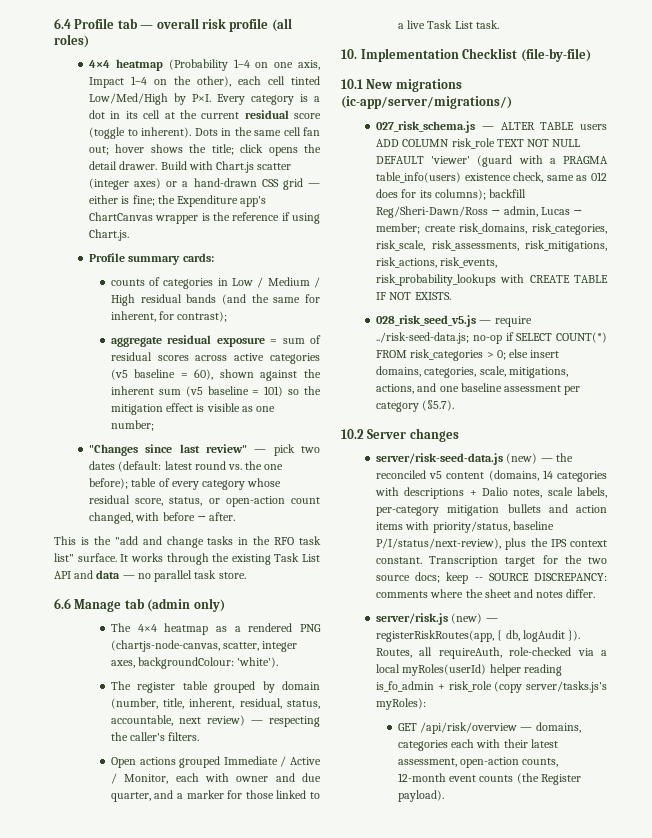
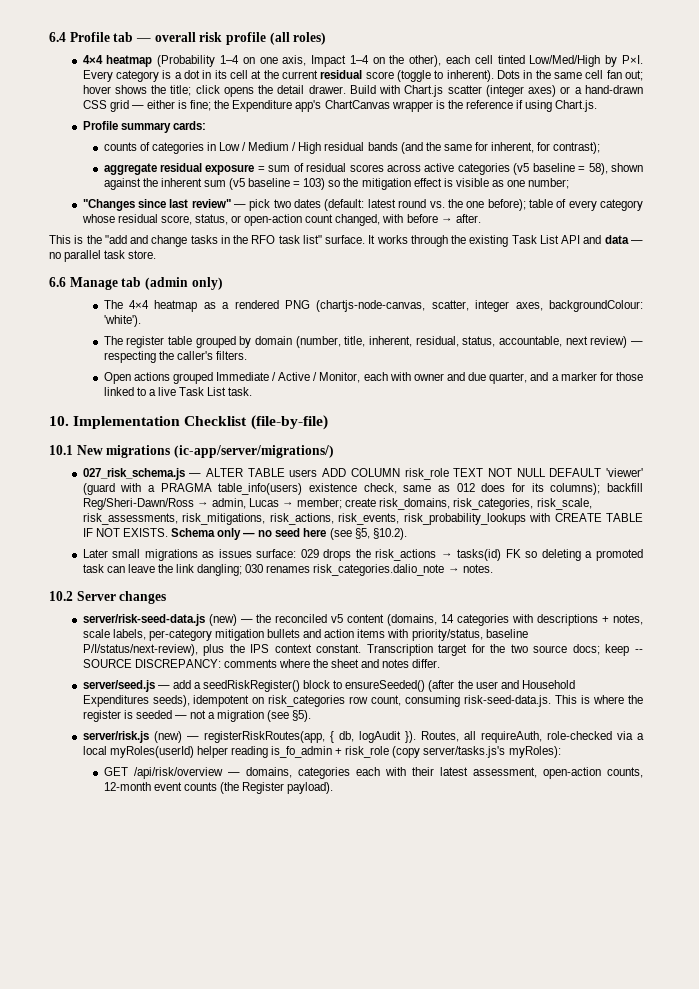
- aggregate residual exposure = sum of residual scores across active categories (v5 baseline = 60), shown against the inherent sum (v5 baseline = 101) so the mitigation effect is visible as one number;
+ aggregate residual exposure = sum of residual scores across active categories (v5 baseline = 58), shown against the inherent sum (v5 baseline = 103) so the mitigation effect is visible as one number;
- 027_risk_schema.js — ALTER TABLE users ADD COLUMN risk_role TEXT NOT NULL DEFAULT 'viewer' (guard with a PRAGMA table_info(users) existence check, same as 012 does for its columns); backfill Reg/Sheri-Dawn/Ross → admin, Lucas → member; create risk_domains, risk_categories, risk_scale, risk_assessments, risk_mitigations, risk_actions, risk_events, risk_probability_lookups with CREATE TABLE IF NOT EXISTS.
- 028_risk_seed_v5.js — require ../risk-seed-data.js; no-op if SELECT COUNT(*) FROM risk_categories > 0; else insert domains, categories, scale, mitigations, actions, and one baseline assessment per category (§5.7).
+ 027_risk_schema.js — ALTER TABLE users ADD COLUMN risk_role TEXT NOT NULL DEFAULT 'viewer' (guard with a PRAGMA table_info(users) existence check, same as 012 does for its columns); backfill Reg/Sheri-Dawn/Ross → admin, Lucas → member; create risk_domains, risk_categories, risk_scale, risk_assessments, risk_mitigations, risk_actions, risk_events, risk_probability_lookups with CREATE TABLE IF NOT EXISTS. Schema only — no seed here (see §5, §10.2).
+ Later small migrations as issues surface: 029 drops the risk_actions → tasks(id) FK so deleting a promoted task can leave the link dangling; 030 renames risk_categories.dalio_note → notes.
- server/risk-seed-data.js (new) — the reconciled v5 content (domains, 14 categories with descriptions + Dalio notes, scale labels, per-category mitigation bullets and action items with priority/status, baseline P/I/status/next-review), plus the IPS context constant.
+ server/risk-seed-data.js (new) — the reconciled v5 content (domains, 14 categories with descriptions + notes, scale labels, per-category mitigation bullets and action items with priority/status, baseline P/I/status/next-review), plus the IPS context constant.
+ server/seed.js — add a seedRiskRegister() block to ensureSeeded() (after the user and Household Expenditures seeds), idempotent on risk_categories row count, consuming risk-seed-data.js. This is where the register is seeded — not a migration (see §5).

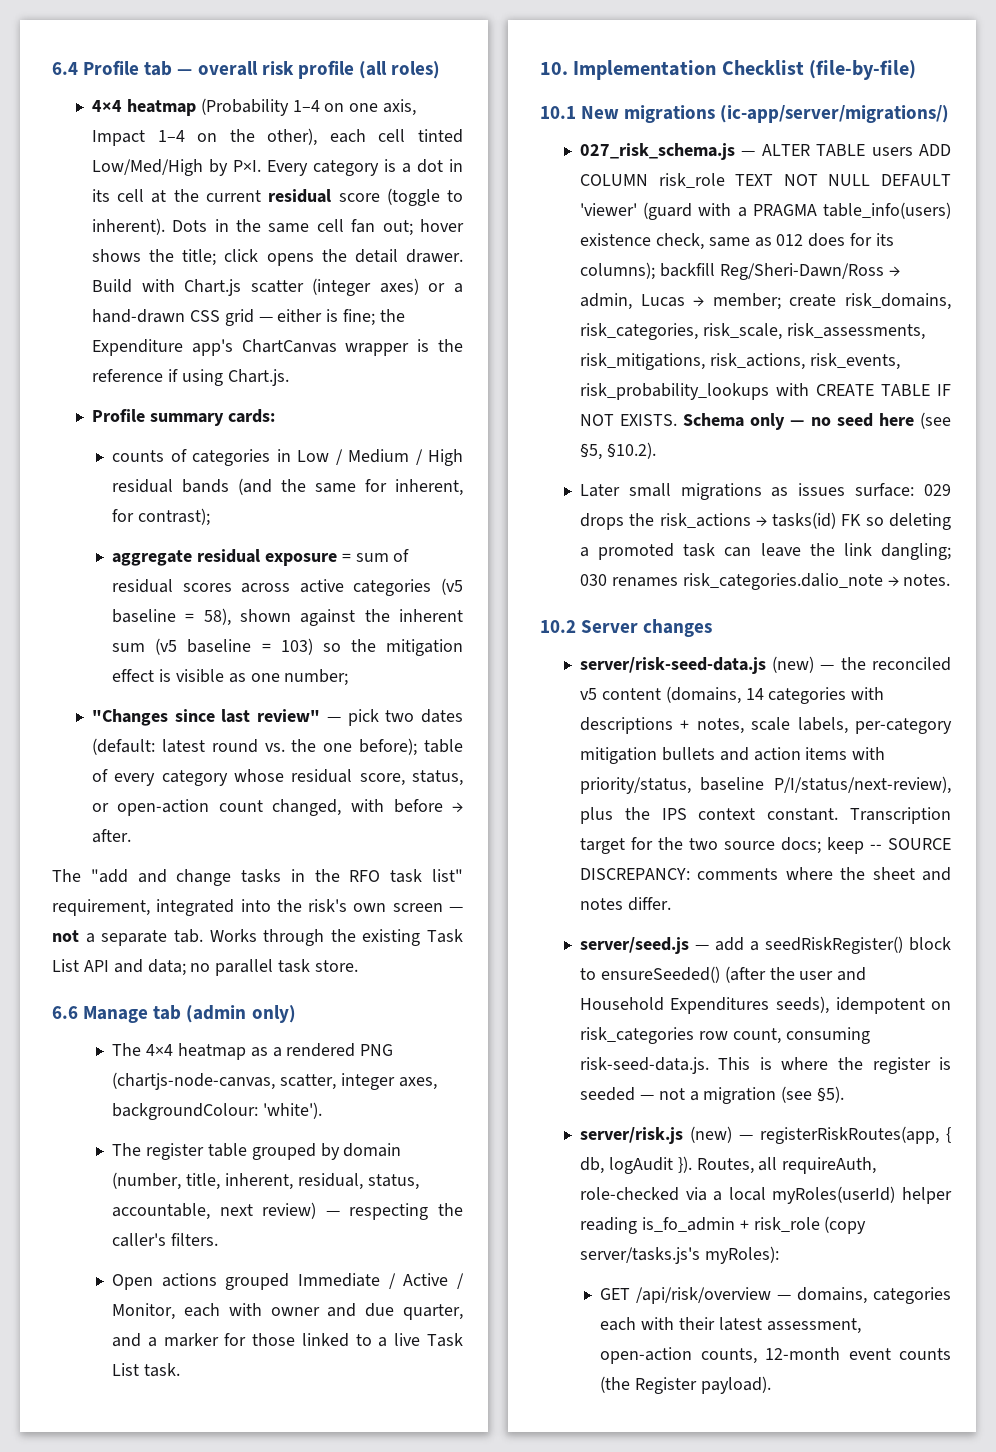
- This is the "add and change tasks in the RFO task list" surface. It works through the existing Task List API and data — no parallel task store.
+ The "add and change tasks in the RFO task list" requirement, integrated into the risk's own screen — not a separate tab. Works through the existing Task List API and data; no parallel task store.

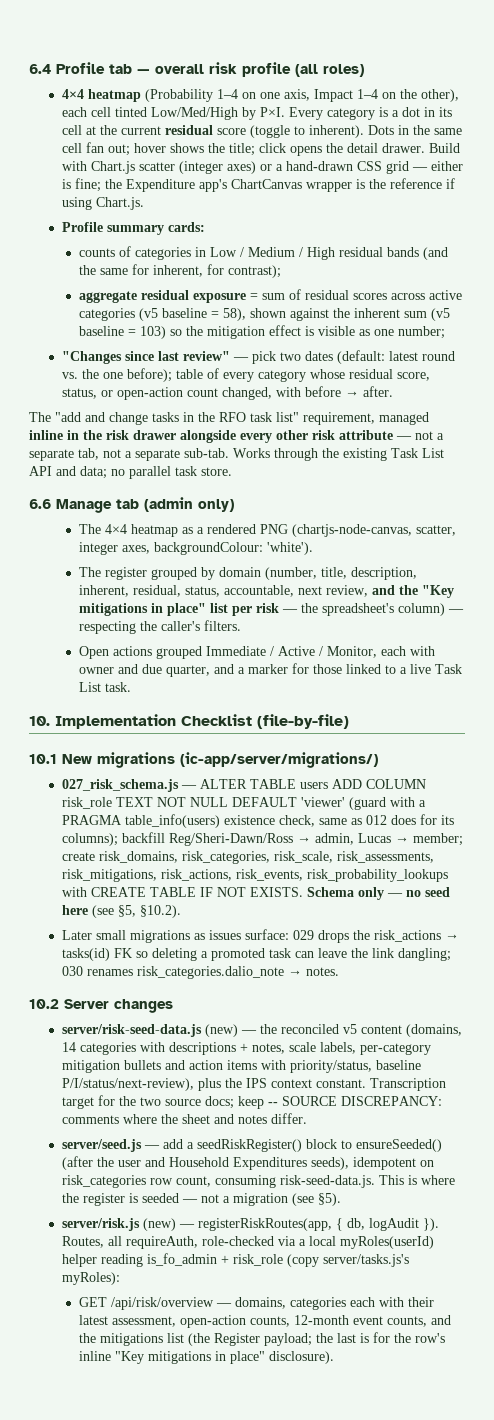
- The "add and change tasks in the RFO task list" requirement, integrated into the risk's own screen — not a separate tab. Works through the existing Task List API and data; no parallel task store.
+ The "add and change tasks in the RFO task list" requirement, managed inline in the risk drawer alongside every other risk attribute — not a separate tab, not a separate sub-tab. Works through the existing Task List API and data; no parallel task store.
- The register table grouped by domain (number, title, inherent, residual, status, accountable, next review) — respecting the caller's filters.
+ The register grouped by domain (number, title, description, inherent, residual, status, accountable, next review, and the "Key mitigations in place" list per risk — the spreadsheet's column) — respecting the caller's filters.
- GET /api/risk/overview — domains, categories each with their latest assessment, open-action counts, 12-month event counts (the Register payload).
+ GET /api/risk/overview — domains, categories each with their latest assessment, open-action counts, 12-month event counts, and the mitigations list (the Register payload; the last is for the row's inline "Key mitigations in place" disclosure).

